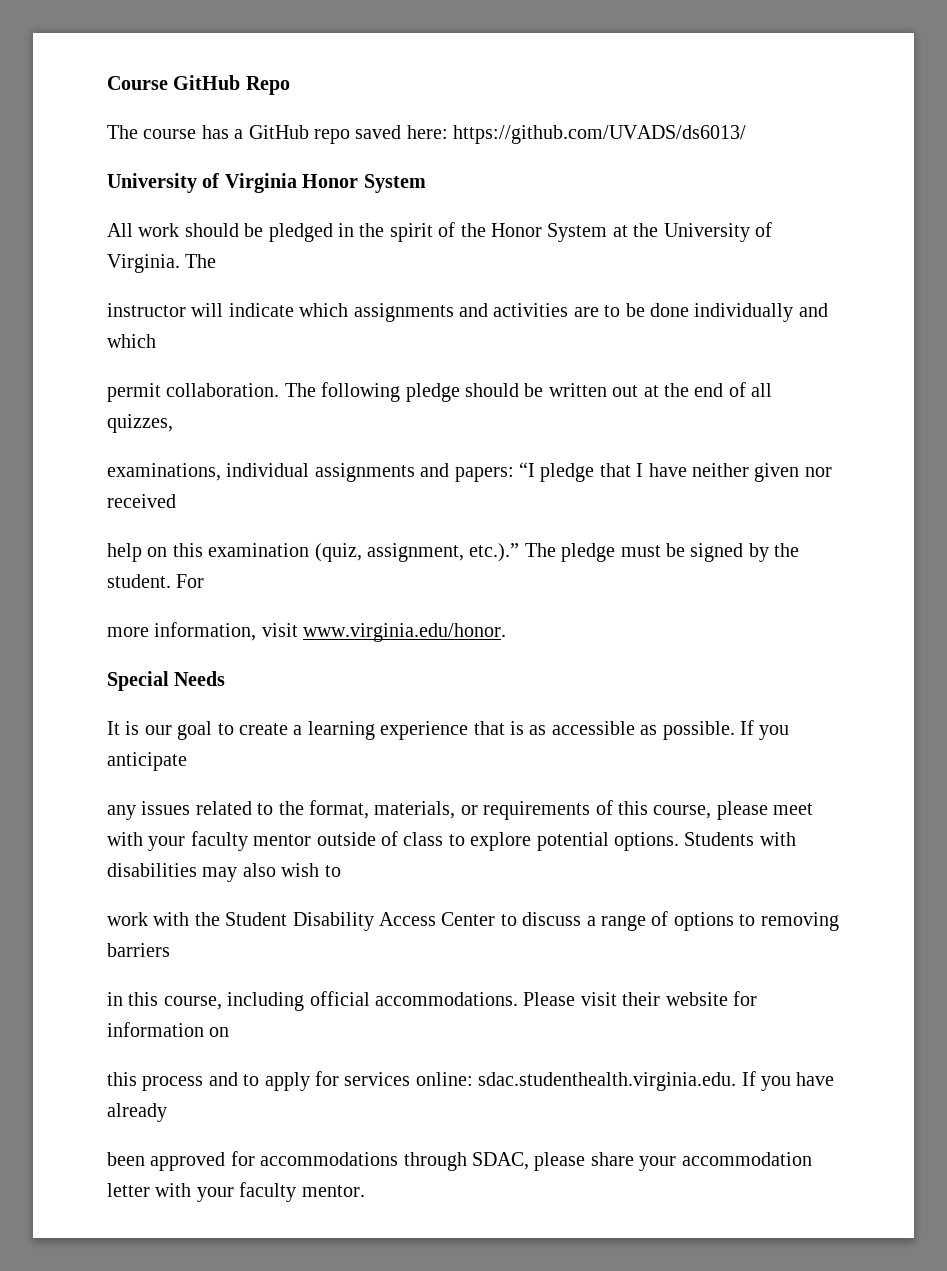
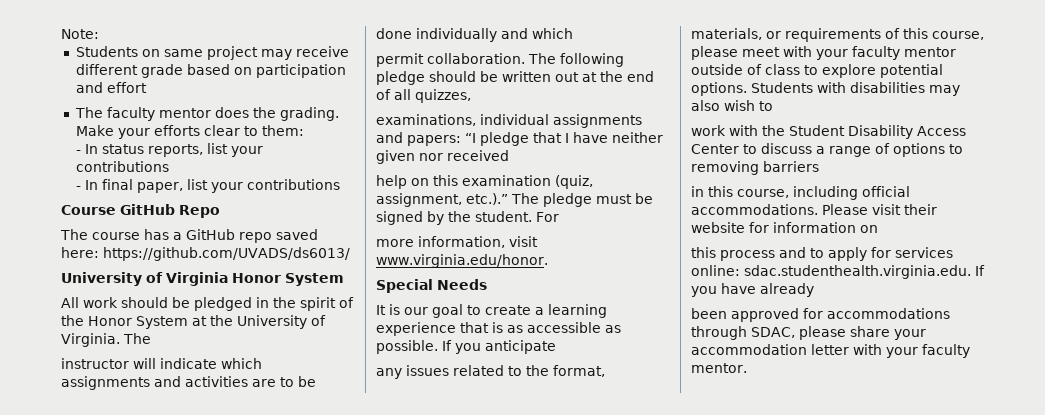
+ Note:
+ Students on same project may receive different grade based on participation and effort
+ The faculty mentor does the grading. Make your efforts clear to them:
+ - In status reports, list your contributions
+ - In final paper, list your contributions

